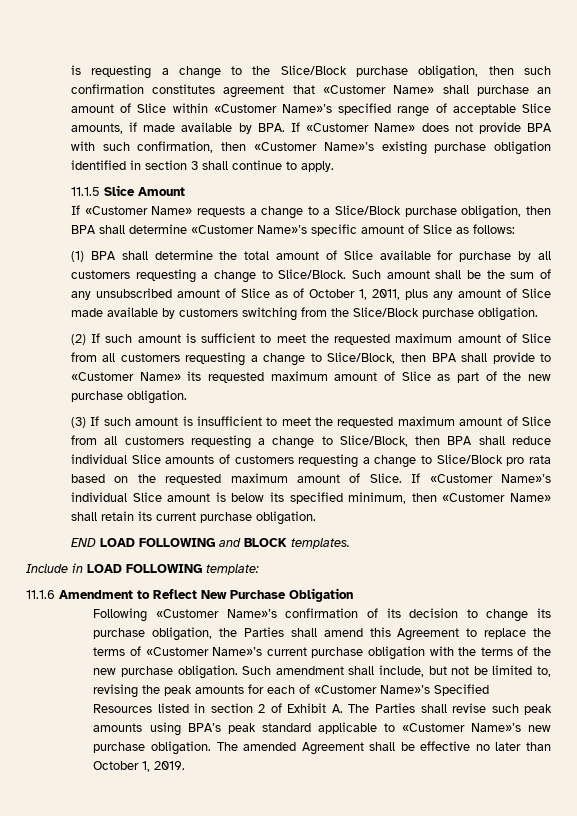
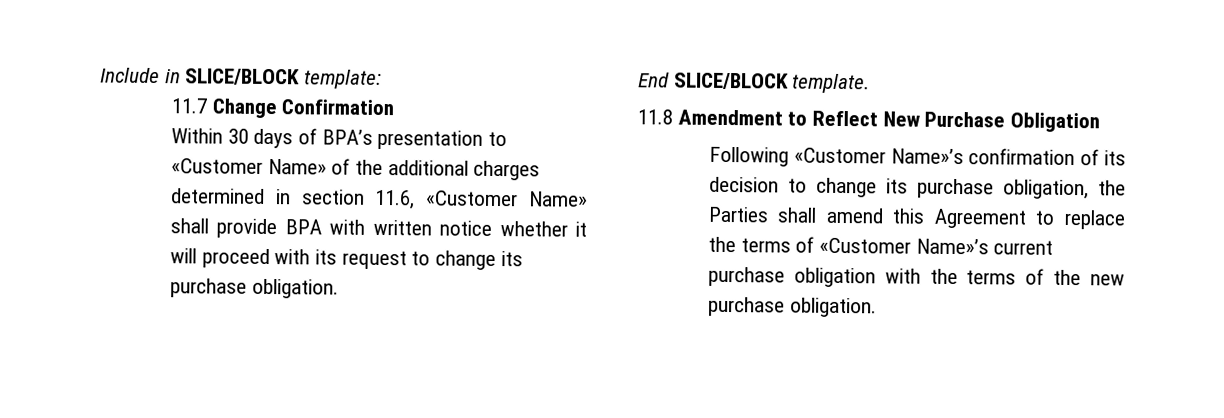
- is requesting a change to the Slice/Block purchase obligation, then such confirmation constitutes agreement that «Customer Name» shall purchase an amount of Slice within «Customer Name»’s specified range of acceptable Slice amounts, if made available by BPA. If «Customer Name» does not provide BPA with such confirmation, then «Customer Name»’s existing purchase obligation identified in section 3 shall continue to apply.
- 11.1.5 Slice Amount
- If «Customer Name» requests a change to a Slice/Block purchase obligation, then BPA shall determine «Customer Name»’s specific amount of Slice as follows:
- (1) BPA shall determine the total amount of Slice available for purchase by all customers requesting a change to Slice/Block. Such amount shall be the sum of any unsubscribed amount of Slice as of October 1, 2011, plus any amount of Slice made available by customers switching from the Slice/Block purchase obligation.
- (2) If such amount is sufficient to meet the requested maximum amount of Slice from all customers requesting a change to Slice/Block, then BPA shall provide to «Customer Name» its requested maximum amount of Slice as part of the new purchase obligation.
- (3) If such amount is insufficient to meet the requested maximum amount of Slice from all customers requesting a change to Slice/Block, then BPA shall reduce individual Slice amounts of customers requesting a change to Slice/Block pro rata based on the requested maximum amount of Slice. If «Customer Name»’s individual Slice amount is below its specified minimum, then «Customer Name» shall retain its current purchase obligation.
- END LOAD FOLLOWING and BLOCK templates.
- Include in LOAD FOLLOWING template:
- 11.1.6 Amendment to Reflect New Purchase Obligation
+ Include in SLICE/BLOCK template:
+ 11.7 Change Confirmation
+ Within 30 days of BPA’s presentation to «Customer Name» of the additional charges determined in section 11.6, «Customer Name» shall provide BPA with written notice whether it will proceed with its request to change its purchase obligation.
+ End SLICE/BLOCK template.
+ 11.8 Amendment to Reflect New Purchase Obligation
- Such amendment shall include, but not be limited to, revising the peak amounts for each of «Customer Name»’s Specified Resources listed in section 2 of Exhibit A. The Parties shall revise such peak amounts using BPA’s peak standard applicable to «Customer Name»’s new purchase obligation. The amended Agreement shall be effective no later than October 1, 2019.

